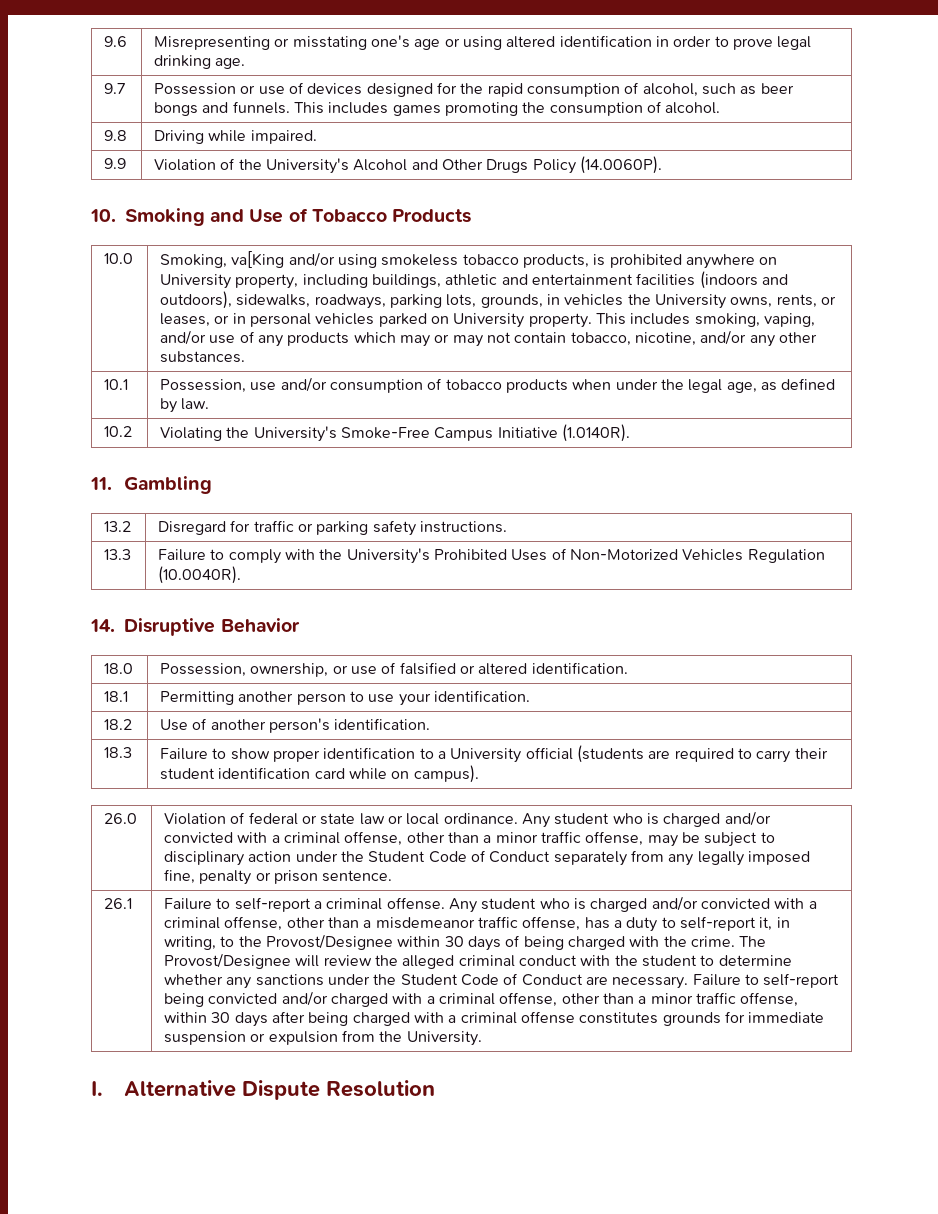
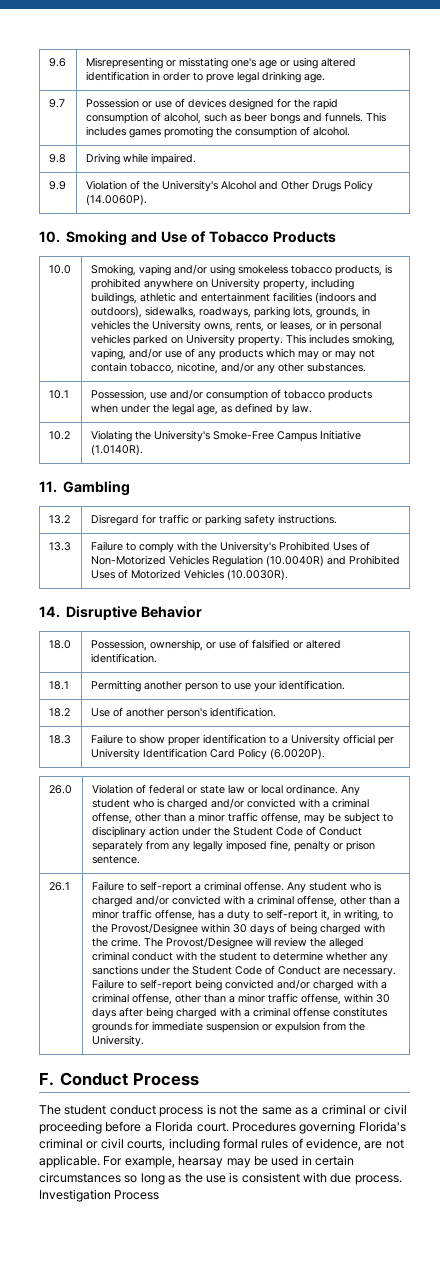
- Smoking, va[King and/or using smokeless tobacco products, is prohibited anywhere on University property, including buildings, athletic and entertainment facilities (indoors and outdoors), sidewalks, roadways, parking lots, grounds, in vehicles the University owns, rents, or leases, or in personal vehicles parked on University property.
+ Smoking, vaping and/or using smokeless tobacco products, is prohibited anywhere on University property, including buildings, athletic and entertainment facilities (indoors and outdoors), sidewalks, roadways, parking lots, grounds, in vehicles the University owns, rents, or leases, or in personal vehicles parked on University property.
- 13.3 | Failure to comply with the University's Prohibited Uses of Non-Motorized Vehicles Regulation (10.0040R).
+ 13.3 | Failure to comply with the University's Prohibited Uses of Non-Motorized Vehicles Regulation (10.0040R) and Prohibited Uses of Motorized Vehicles (10.0030R).
- 18.3 | Failure to show proper identification to a University official (students are required to carry their student identification card while on campus).
+ 18.3 | Failure to show proper identification to a University official per University Identification Card Policy (6.0020P).
- Any student who is charged and/or convicted with a criminal offense, other than a misdemeanor traffic offense, has a duty to self-report it, in writing, to the Provost/Designee within 30 days of being charged with the crime.
+ Any student who is charged and/or convicted with a criminal offense, other than a minor traffic offense, has a duty to self-report it, in writing, to the Provost/Designee within 30 days of being charged with the crime.
- I. Alternative Dispute Resolution
+ F. Conduct Process
+ The student conduct process is not the same as a criminal or civil proceeding before a Florida court. Procedures governing Florida's criminal or civil courts, including formal rules of evidence, are not applicable. For example, hearsay may be used in certain circumstances so long as the use is consistent with due process. Investigation Process

